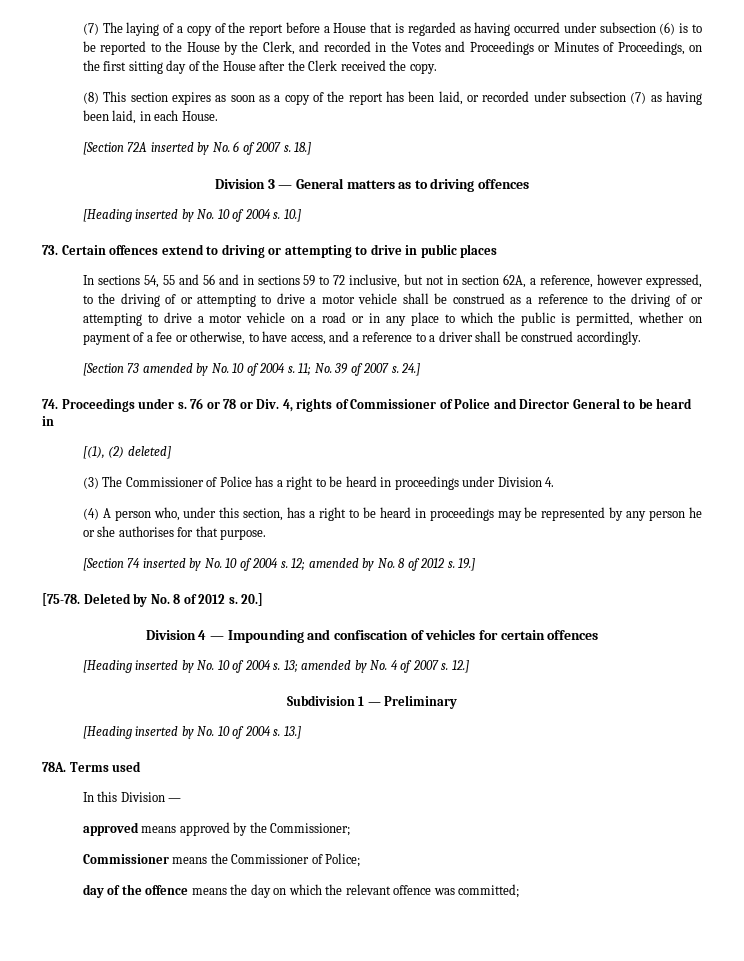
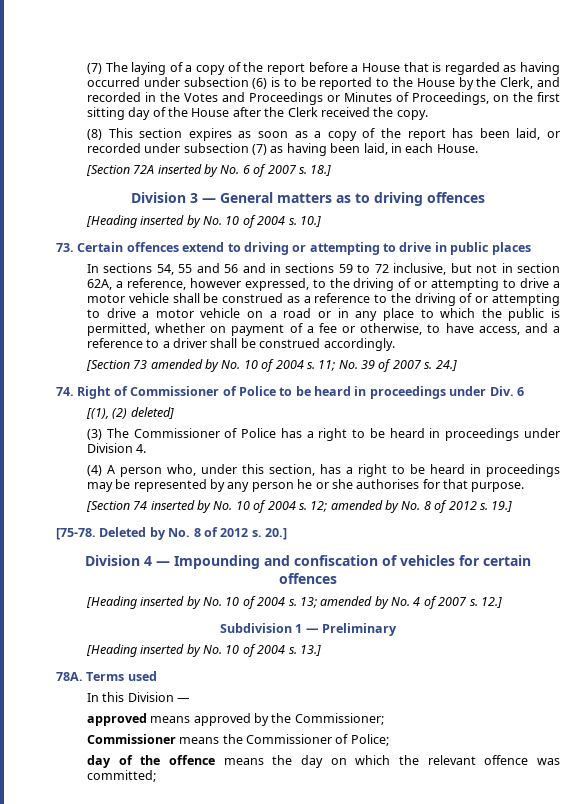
- 74. Proceedings under s. 76 or 78 or Div. 4, rights of Commissioner of Police and Director General to be heard in
+ 74. Right of Commissioner of Police to be heard in proceedings under Div. 6

